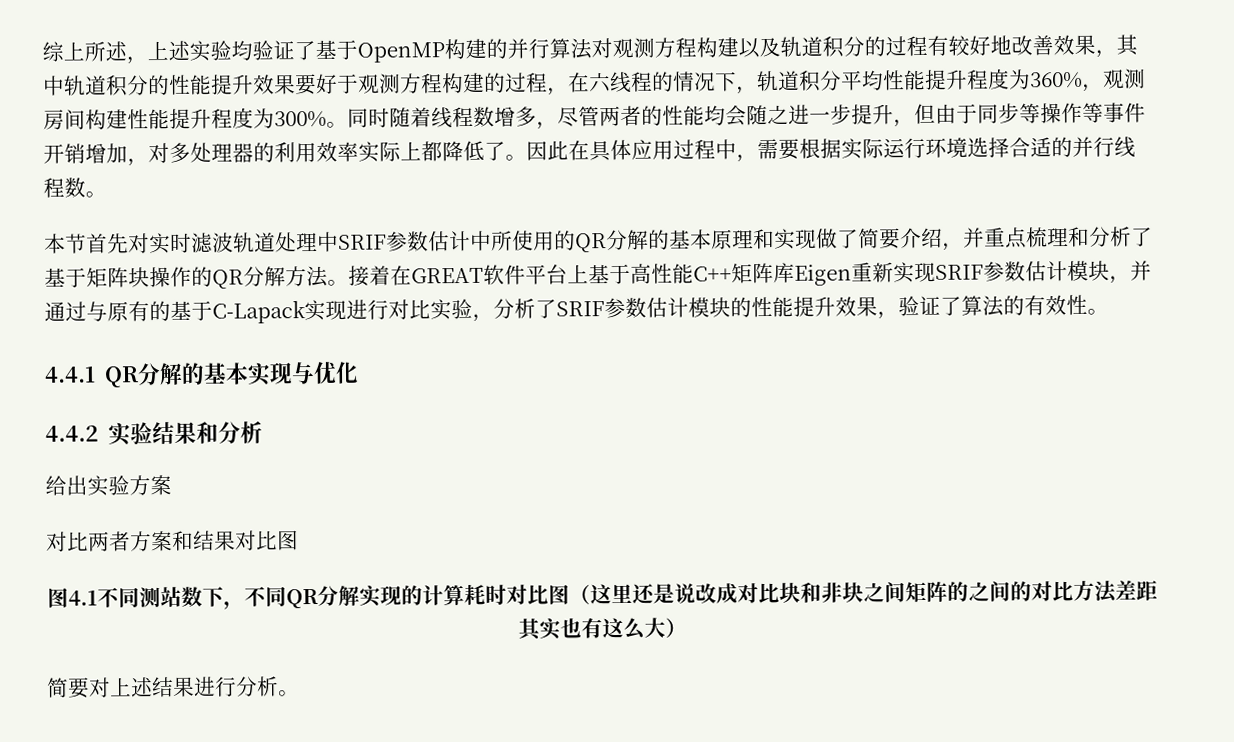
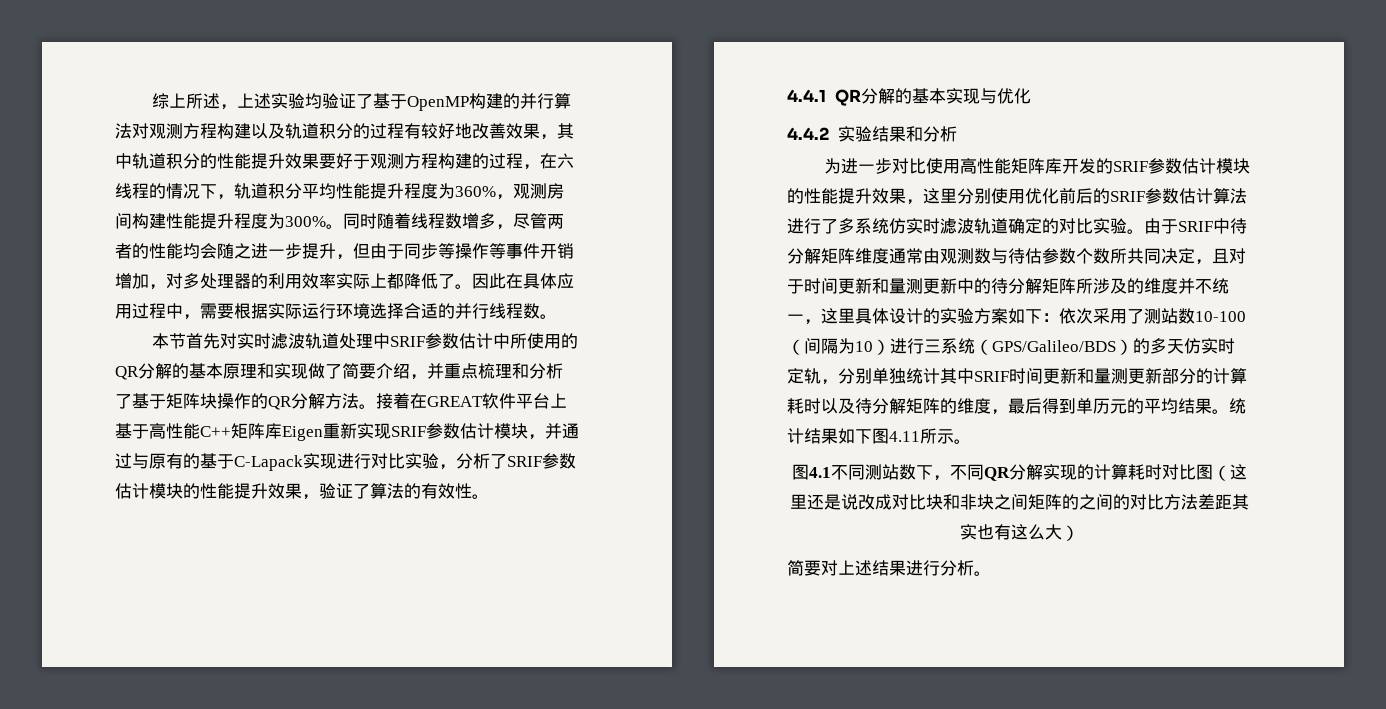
- 给出实验方案
- 对比两者方案和结果对比图
+ 为进一步对比使用高性能矩阵库开发的SRIF参数估计模块的性能提升效果，这里分别使用优化前后的SRIF参数估计算法进行了多系统仿实时滤波轨道确定的对比实验。由于SRIF中待分解矩阵维度通常由观测数与待估参数个数所共同决定，且对于时间更新和量测更新中的待分解矩阵所涉及的维度并不统一，这里具体设计的实验方案如下：依次采用了测站数10-100（间隔为10）进行三系统（GPS/Galileo/BDS）的多天仿实时定轨，分别单独统计其中SRIF时间更新和量测更新部分的计算耗时以及待分解矩阵的维度，最后得到单历元的平均结果。统计结果如下图4.11所示。

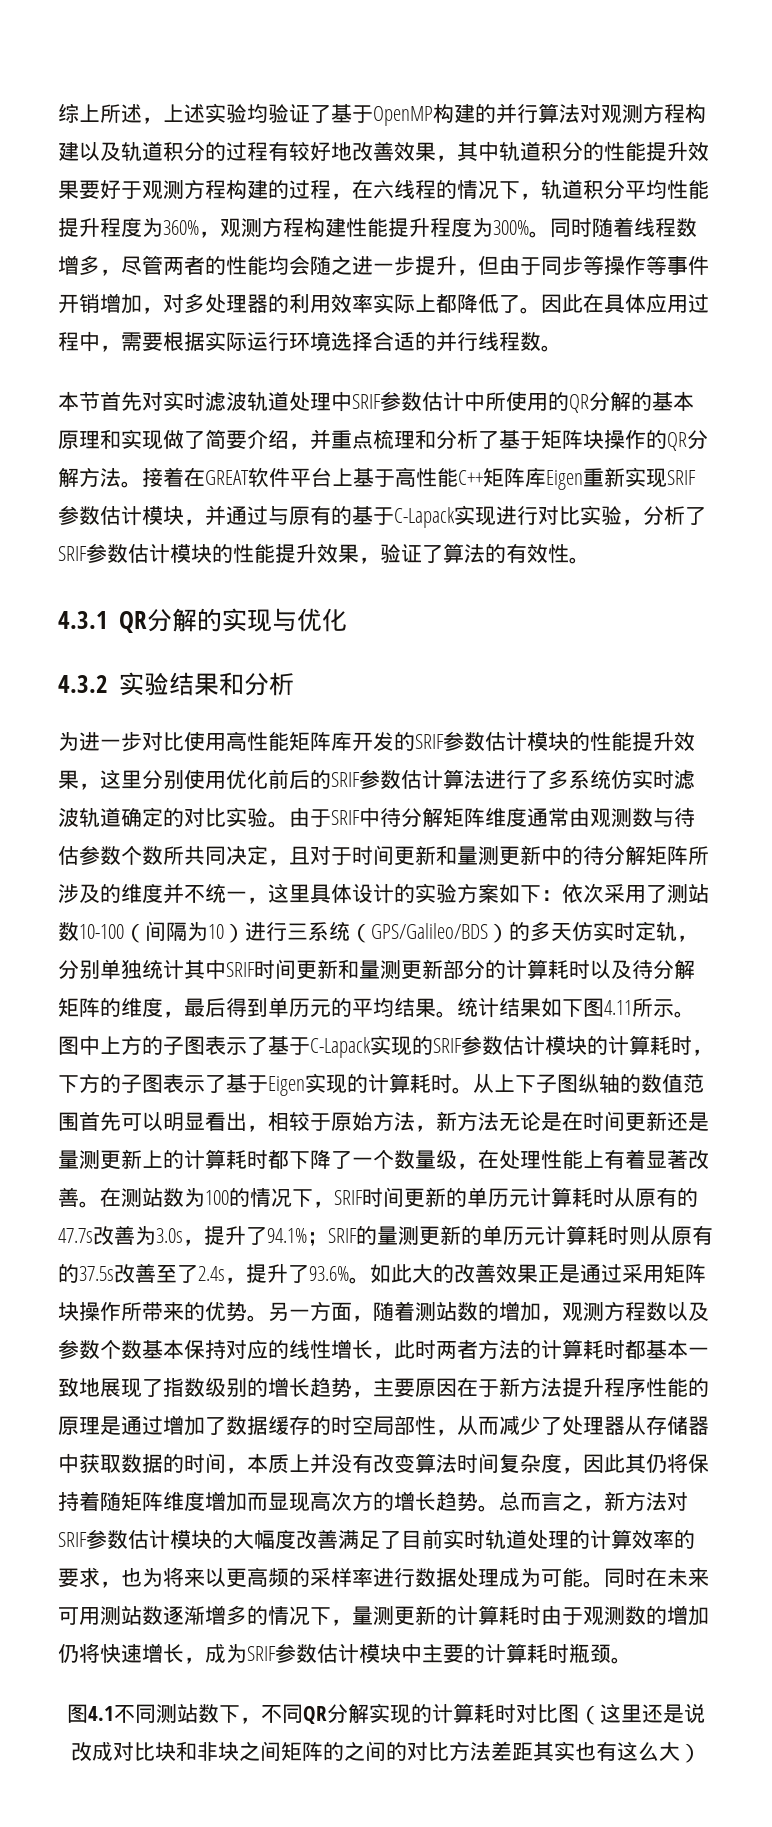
- 综上所述，上述实验均验证了基于OpenMP构建的并行算法对观测方程构建以及轨道积分的过程有较好地改善效果，其中轨道积分的性能提升效果要好于观测方程构建的过程，在六线程的情况下，轨道积分平均性能提升程度为360%，观测房间构建性能提升程度为300%。
+ 综上所述，上述实验均验证了基于OpenMP构建的并行算法对观测方程构建以及轨道积分的过程有较好地改善效果，其中轨道积分的性能提升效果要好于观测方程构建的过程，在六线程的情况下，轨道积分平均性能提升程度为360%，观测方程构建性能提升程度为300%。
- 4.4.1 QR分解的基本实现与优化
+ 4.3.1 QR分解的实现与优化
- 4.4.2实验结果和分析
+ 4.3.2实验结果和分析
+ 图中上方的子图表示了基于C-Lapack实现的SRIF参数估计模块的计算耗时，下方的子图表示了基于Eigen实现的计算耗时。从上下子图纵轴的数值范围首先可以明显看出，相较于原始方法，新方法无论是在时间更新还是量测更新上的计算耗时都下降了一个数量级，在处理性能上有着显著改善。在测站数为100的情况下，SRIF时间更新的单历元计算耗时从原有的47.7s改善为3.0s，提升了94.1%；SRIF的量测更新的单历元计算耗时则从原有的37.5s改善至了2.4s，提升了93.6%。如此大的改善效果正是通过采用矩阵块操作所带来的优势。另一方面，随着测站数的增加，观测方程数以及参数个数基本保持对应的线性增长，此时两者方法的计算耗时都基本一致地展现了指数级别的增长趋势，主要原因在于新方法提升程序性能的原理是通过增加了数据缓存的时空局部性，从而减少了处理器从存储器中获取数据的时间，本质上并没有改变算法时间复杂度，因此其仍将保持着随矩阵维度增加而显现高次方的增长趋势。总而言之，新方法对SRIF参数估计模块的大幅度改善满足了目前实时轨道处理的计算效率的要求，也为将来以更高频的采样率进行数据处理成为可能。同时在未来可用测站数逐渐增多的情况下，量测更新的计算耗时由于观测数的增加仍将快速增长，成为SRIF参数估计模块中主要的计算耗时瓶颈。
- 简要对上述结果进行分析。

